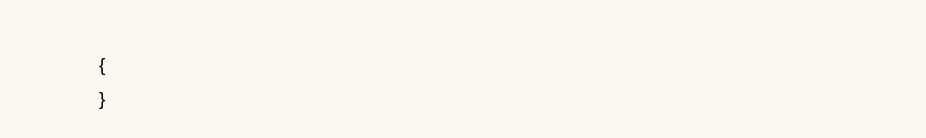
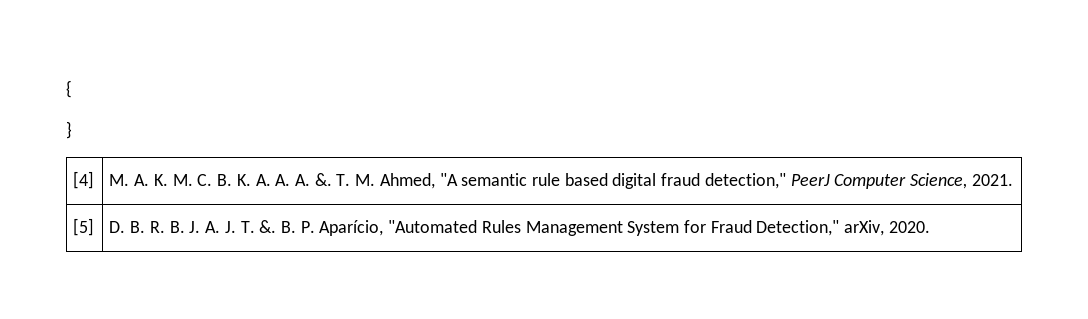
+ [4] | M. A. K. M. C. B. K. A. A. A. &. T. M. Ahmed, "A semantic rule based digital fraud detection," PeerJ Computer Science, 2021.
+ [5] | D. B. R. B. J. A. J. T. &. B. P. Aparício, "Automated Rules Management System for Fraud Detection," arXiv, 2020.

